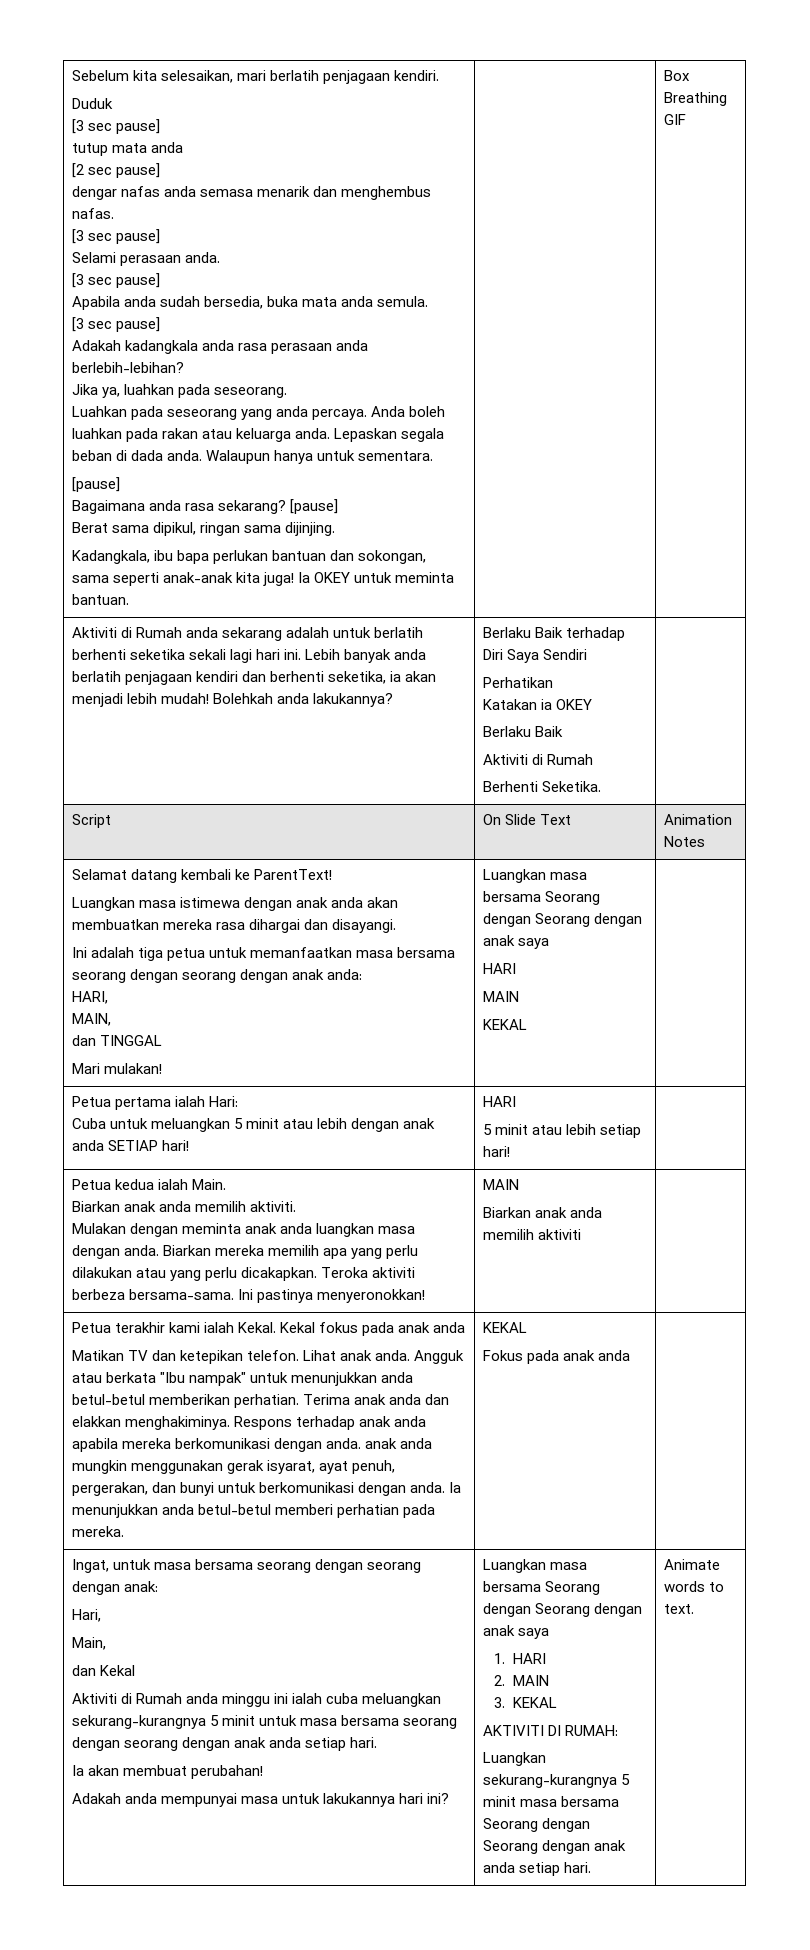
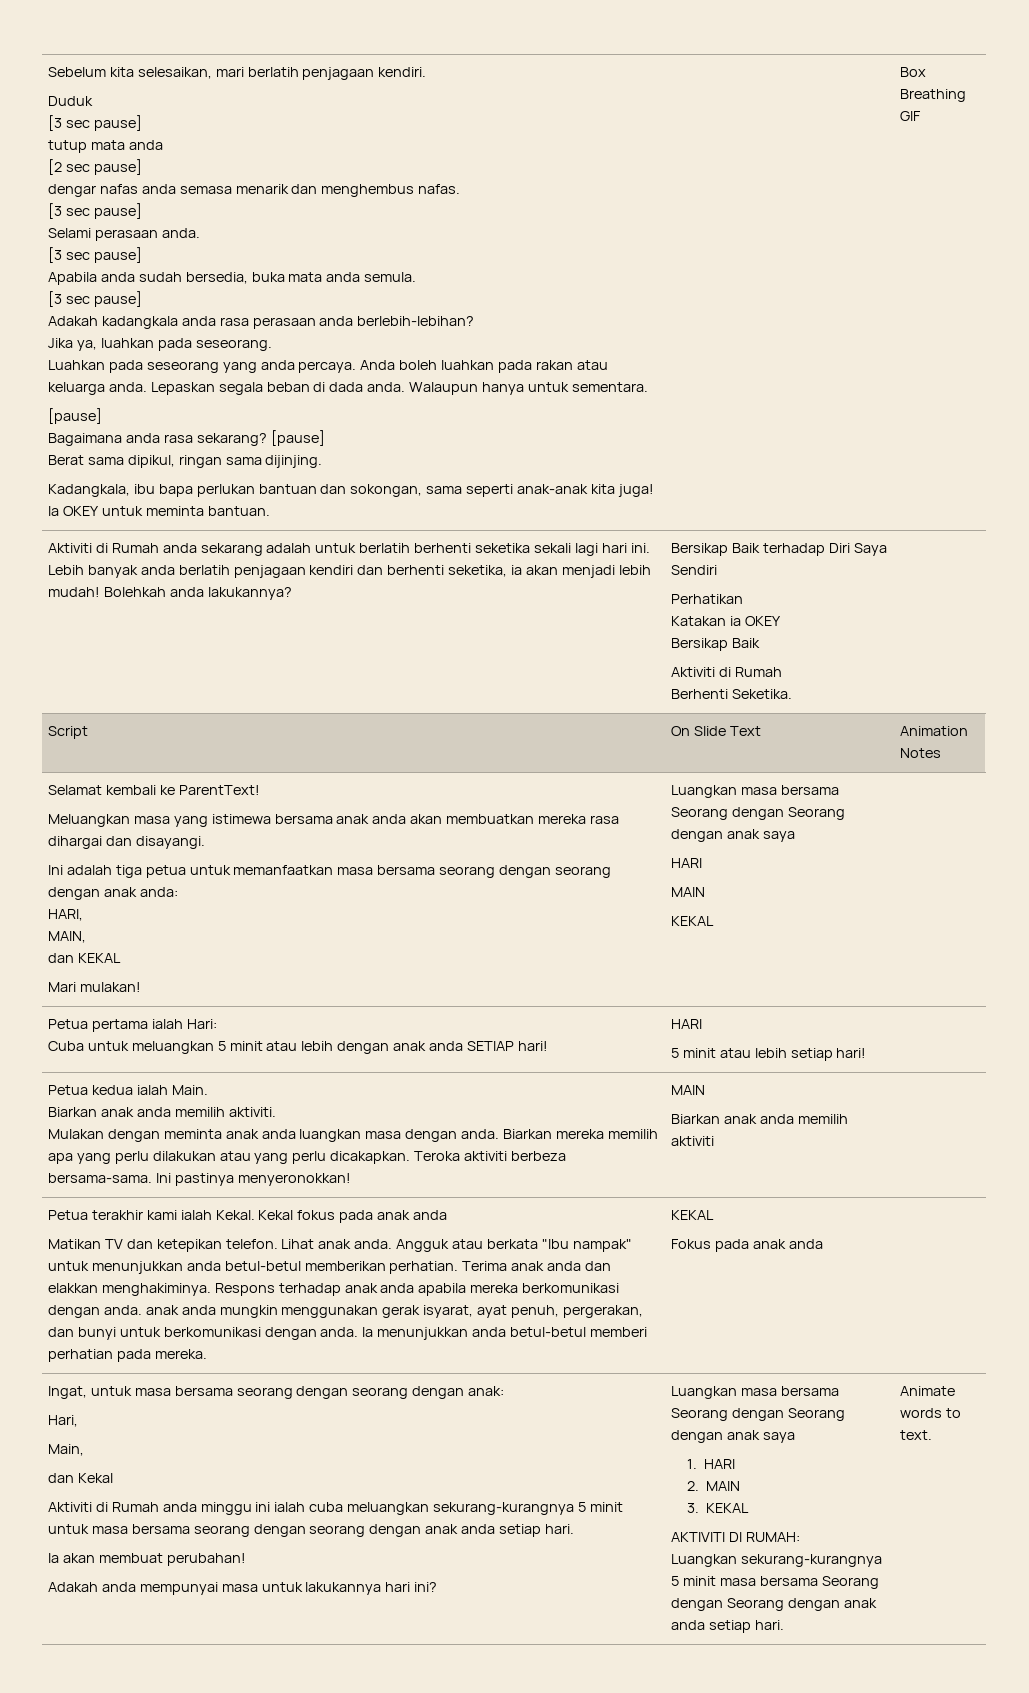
- Berlaku Baik terhadap Diri Saya Sendiri
+ Bersikap Baik terhadap Diri Saya Sendiri
  Katakan ia OKEY
- Berlaku Baik
+ Bersikap Baik
- Selamat datang kembali ke ParentText!
+ Selamat kembali ke ParentText!
- Luangkan masa istimewa dengan anak anda akan membuatkan mereka rasa dihargai dan disayangi.
+ Meluangkan masa yang istimewa bersama anak anda akan membuatkan mereka rasa dihargai dan disayangi.
- dan TINGGAL
+ dan KEKAL

